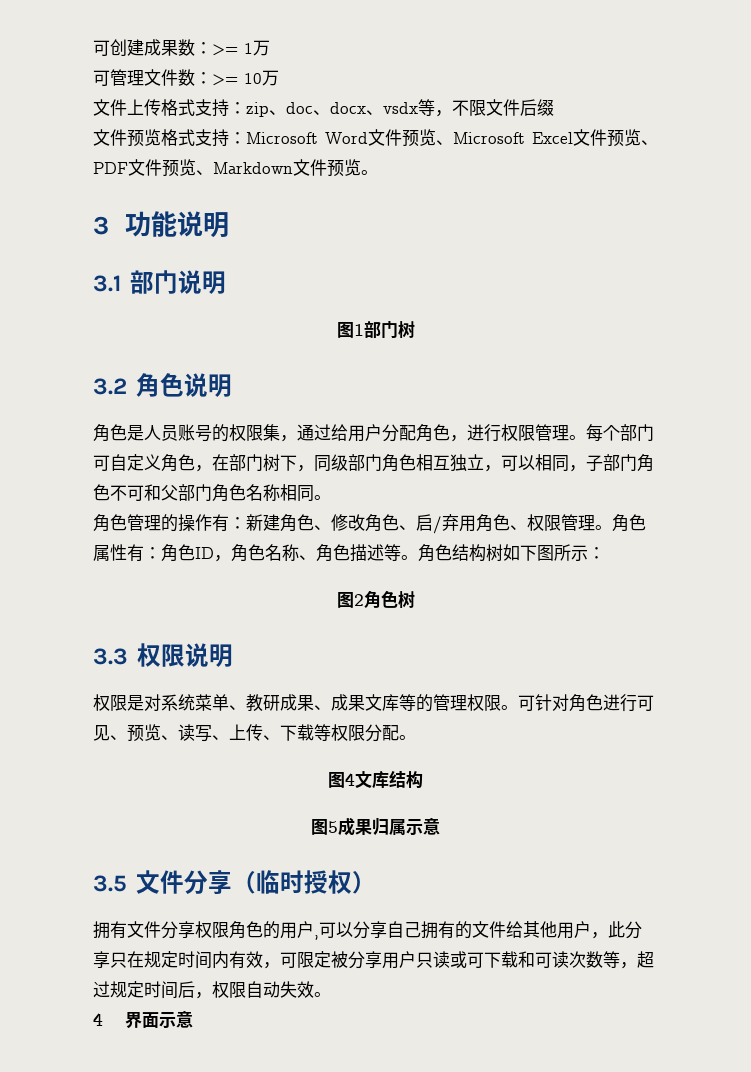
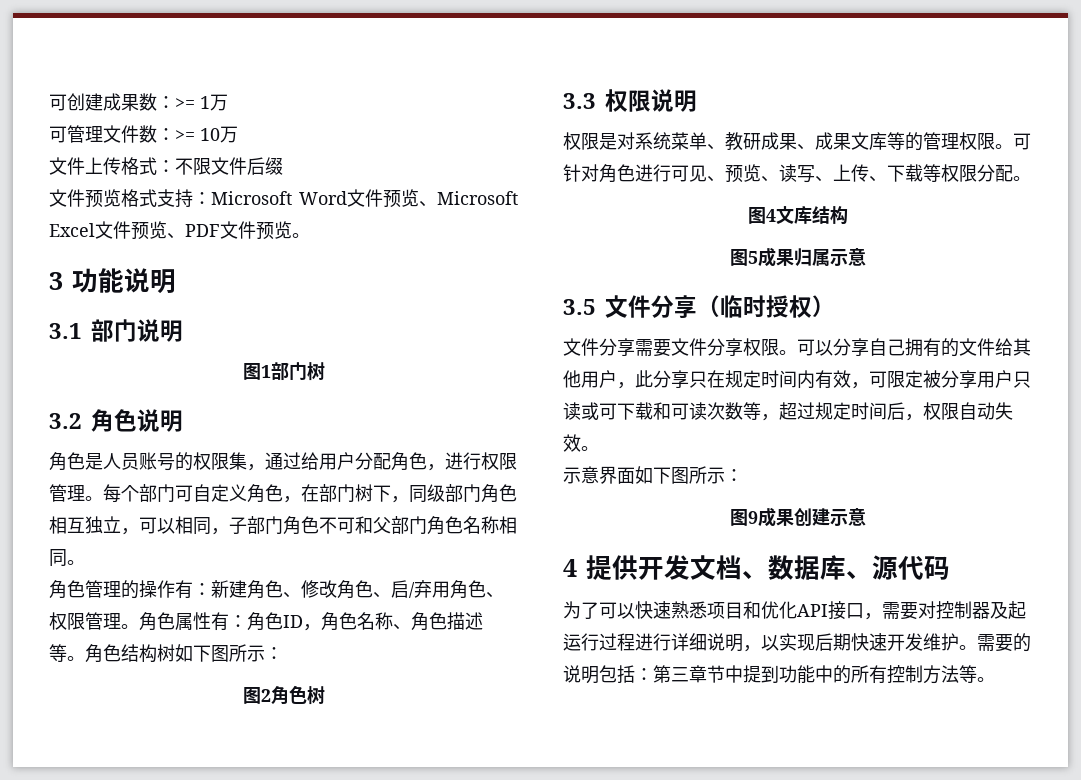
- 文件上传格式支持：zip、doc、docx、vsdx等，不限文件后缀
+ 文件上传格式：不限文件后缀
- 文件预览格式支持：Microsoft Word文件预览、Microsoft Excel文件预览、PDF文件预览、Markdown文件预览。
+ 文件预览格式支持：Microsoft Word文件预览、Microsoft Excel文件预览、PDF文件预览。
- 拥有文件分享权限角色的用户,可以分享自己拥有的文件给其他用户，此分享只在规定时间内有效，可限定被分享用户只读或可下载和可读次数等，超过规定时间后，权限自动失效。
+ 文件分享需要文件分享权限。可以分享自己拥有的文件给其他用户，此分享只在规定时间内有效，可限定被分享用户只读或可下载和可读次数等，超过规定时间后，权限自动失效。
- 4界面示意
+ 示意界面如下图所示：
+ 图9成果创建示意
+ 4提供开发文档、数据库、源代码
+ 为了可以快速熟悉项目和优化API接口，需要对控制器及起运行过程进行详细说明，以实现后期快速开发维护。需要的说明包括：第三章节中提到功能中的所有控制方法等。

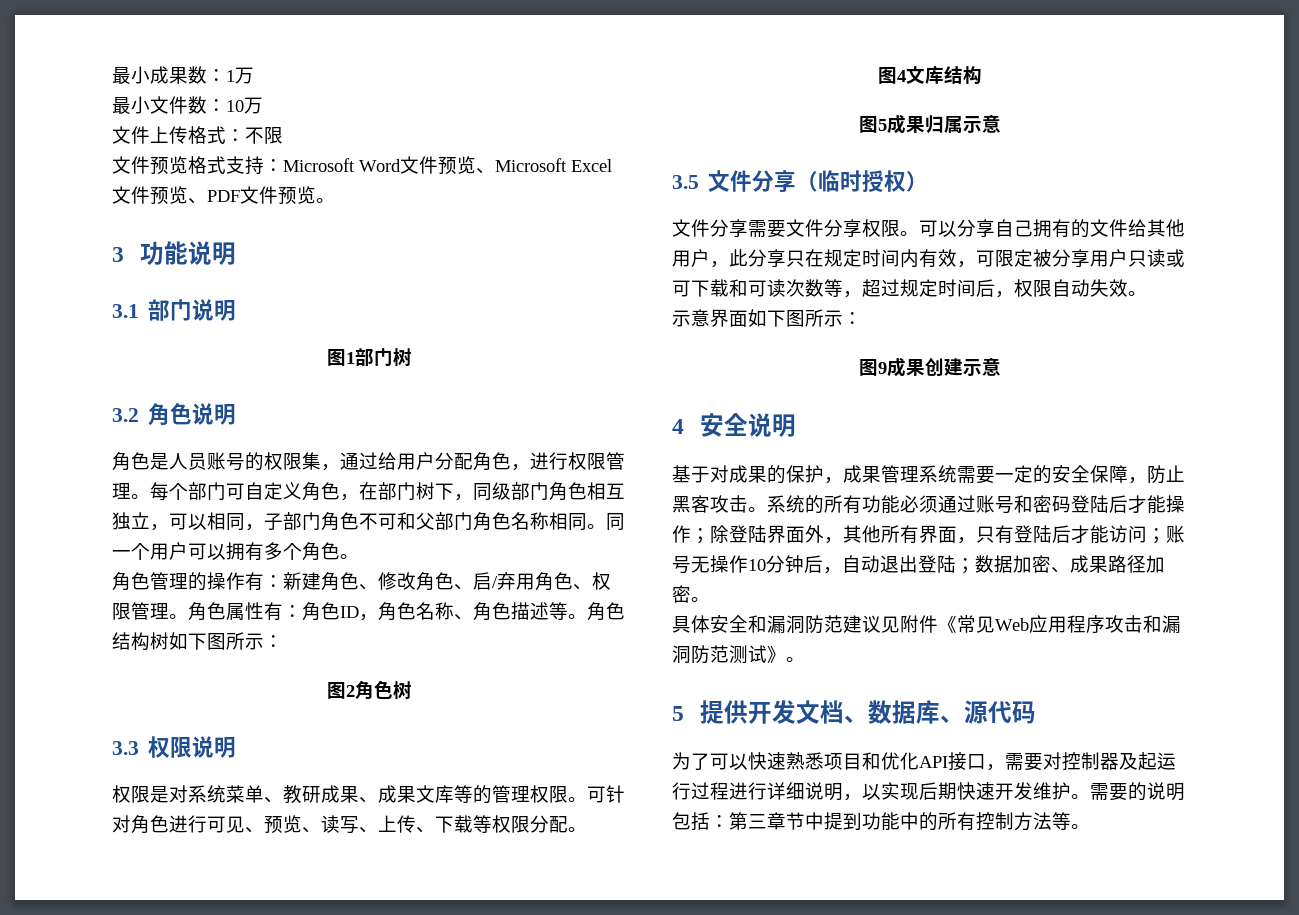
- 可创建成果数：>= 1万
+ 最小成果数：1万
- 可管理文件数：>= 10万
+ 最小文件数：10万
- 文件上传格式：不限文件后缀
+ 文件上传格式：不限
+ 同一个用户可以拥有多个角色。
- 4提供开发文档、数据库、源代码
+ 4安全说明
+ 基于对成果的保护，成果管理系统需要一定的安全保障，防止黑客攻击。系统的所有功能必须通过账号和密码登陆后才能操作；除登陆界面外，其他所有界面，只有登陆后才能访问；账号无操作10分钟后，自动退出登陆；数据加密、成果路径加密。
+ 具体安全和漏洞防范建议见附件《常见Web应用程序攻击和漏洞防范测试》。
+ 5提供开发文档、数据库、源代码

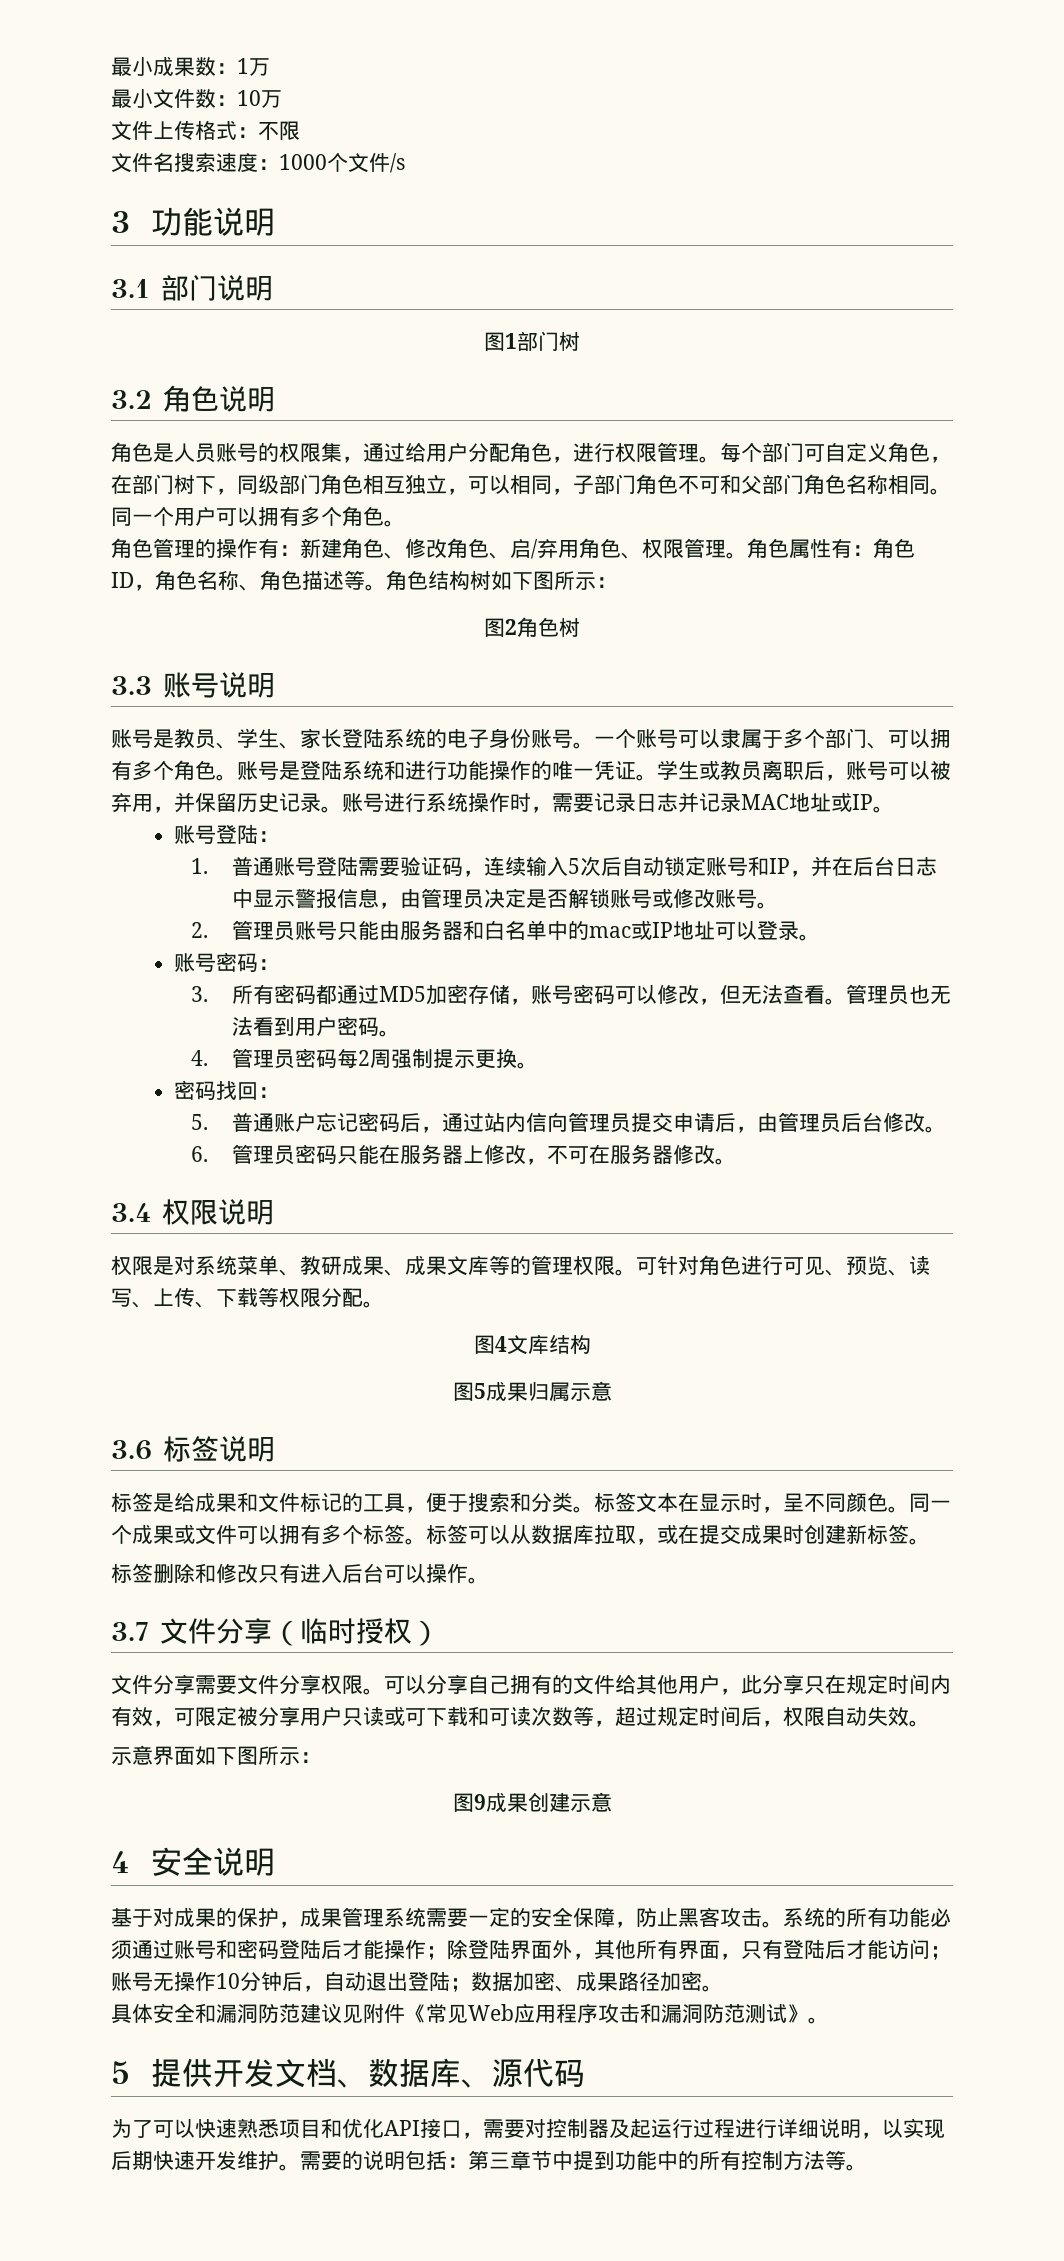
- 文件预览格式支持：Microsoft Word文件预览、Microsoft Excel文件预览、PDF文件预览。
+ 文件名搜索速度：1000个文件/s
- 3.3权限说明
+ 3.3账号说明
+ 账号是教员、学生、家长登陆系统的电子身份账号。一个账号可以隶属于多个部门、可以拥有多个角色。账号是登陆系统和进行功能操作的唯一凭证。学生或教员离职后，账号可以被弃用，并保留历史记录。账号进行系统操作时，需要记录日志并记录MAC地址或IP。
+ 账号登陆：
+ 1.普通账号登陆需要验证码，连续输入5次后自动锁定账号和IP，并在后台日志中显示警报信息，由管理员决定是否解锁账号或修改账号。
+ 2.管理员账号只能由服务器和白名单中的mac或IP地址可以登录。
+ 账号密码：
+ 3.所有密码都通过MD5加密存储，账号密码可以修改，但无法查看。管理员也无法看到用户密码。
+ 4.管理员密码每2周强制提示更换。
+ 密码找回：
+ 5.普通账户忘记密码后，通过站内信向管理员提交申请后，由管理员后台修改。
+ 6.管理员密码只能在服务器上修改，不可在服务器修改。
+ 3.4权限说明
- 3.5文件分享（临时授权）
+ 3.6标签说明
+ 标签是给成果和文件标记的工具，便于搜索和分类。标签文本在显示时，呈不同颜色。同一个成果或文件可以拥有多个标签。标签可以从数据库拉取，或在提交成果时创建新标签。
+ 标签删除和修改只有进入后台可以操作。
+ 3.7文件分享（临时授权）

